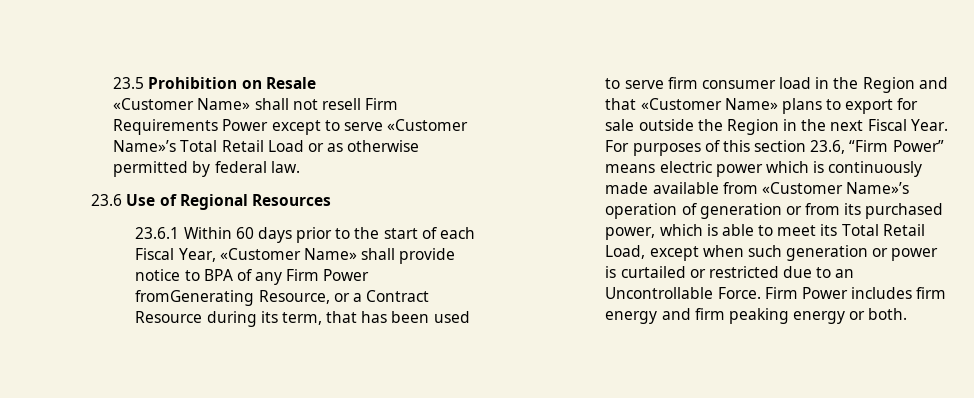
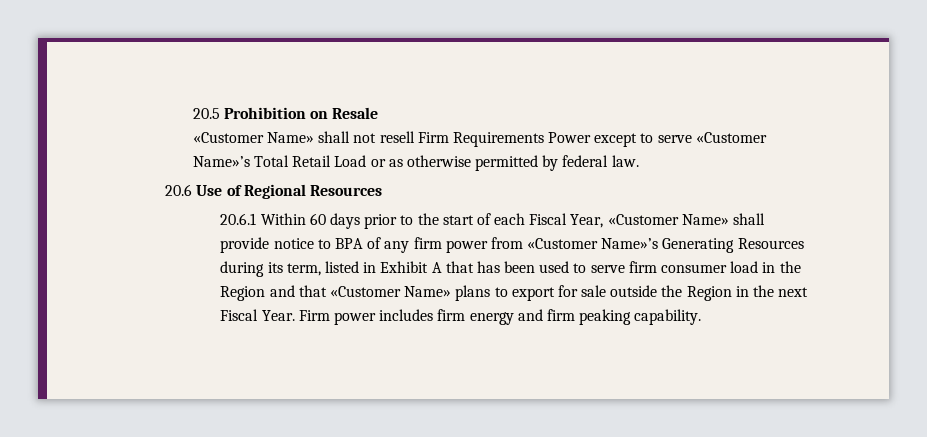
- 23.5 Prohibition on Resale
+ 20.5 Prohibition on Resale
- 23.6 Use of Regional Resources
+ 20.6 Use of Regional Resources
- 23.6.1 Within 60 days prior to the start of each Fiscal Year, «Customer Name» shall provide notice to BPA of any Firm Power fromGenerating Resource, or a Contract Resource during its term, that has been used to serve firm consumer load in the Region and that «Customer Name» plans to export for sale outside the Region in the next Fiscal Year.
+ 20.6.1 Within 60 days prior to the start of each Fiscal Year, «Customer Name» shall provide notice to BPA of any firm power from «Customer Name»’s Generating Resources during its term, listed in Exhibit A that has been used to serve firm consumer load in the Region and that «Customer Name» plans to export for sale outside the Region in the next Fiscal Year.
- For purposes of this section 23.6, “Firm Power” means electric power which is continuously made available from «Customer Name»’s operation of generation or from its purchased power, which is able to meet its Total Retail Load, except when such generation or power is curtailed or restricted due to an Uncontrollable Force. Firm Power includes firm energy and firm peaking energy or both.
+ Firm power includes firm energy and firm peaking capability.

